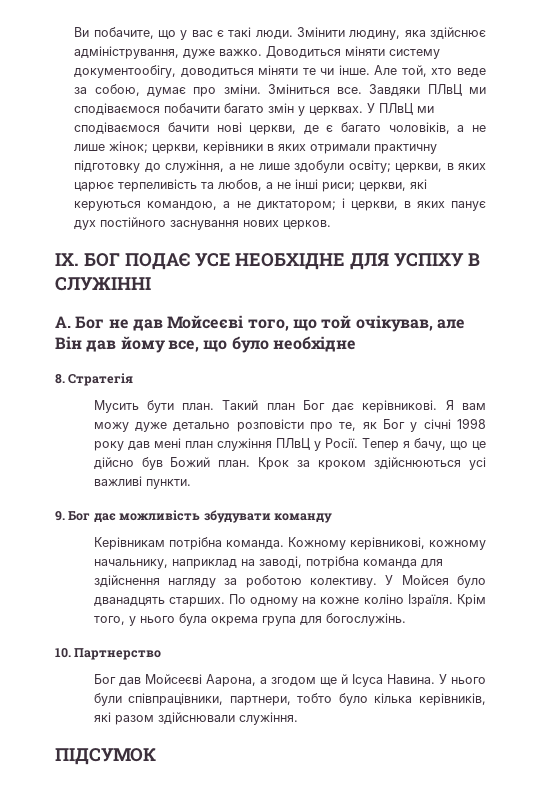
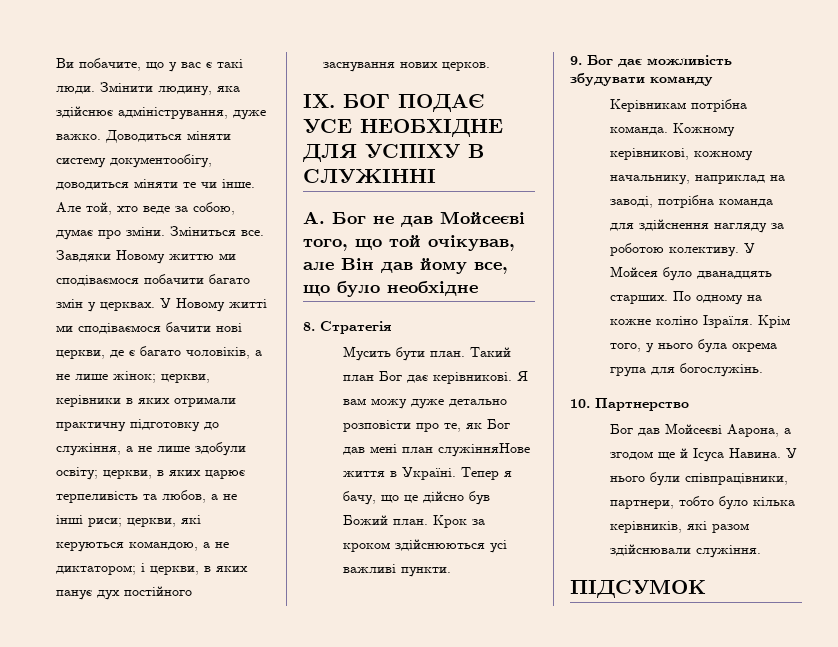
- Завдяки ПЛвЦ ми сподіваємося побачити багато змін у церквах.
+ Завдяки Новому життю ми сподіваємося побачити багато змін у церквах.
- У ПЛвЦ ми сподіваємося бачити нові церкви, де є багато чоловіків, а не лише жінок; церкви, керівники в яких отримали практичну підготовку до служіння, а не лише здобули освіту; церкви, в яких царює терпеливість та любов, а не інші риси; церкви, які керуються командою, а не диктатором; і церкви, в яких панує дух постійного заснування нових церков.
+ У Новому житті ми сподіваємося бачити нові церкви, де є багато чоловіків, а не лише жінок; церкви, керівники в яких отримали практичну підготовку до служіння, а не лише здобули освіту; церкви, в яких царює терпеливість та любов, а не інші риси; церкви, які керуються командою, а не диктатором; і церкви, в яких панує дух постійного заснування нових церков.
- Я вам можу дуже детально розповісти про те, як Бог у січні 1998 року дав мені план служіння ПЛвЦ у Росії.
+ Я вам можу дуже детально розповісти про те, як Бог дав мені план служінняНове життя в Україні.

